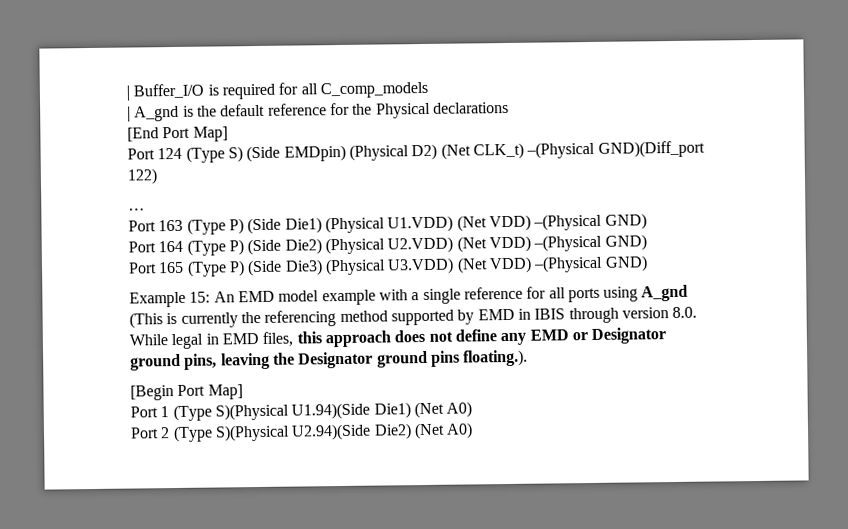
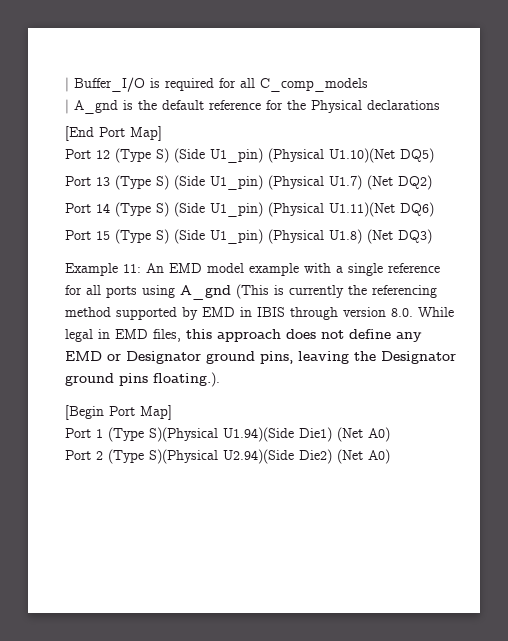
- Port 124 (Type S) (Side EMDpin) (Physical D2) (Net CLK_t) –(Physical GND)(Diff_port 122)
- …
- Port 163 (Type P) (Side Die1) (Physical U1.VDD) (Net VDD) –(Physical GND)
- Port 164 (Type P) (Side Die2) (Physical U2.VDD) (Net VDD) –(Physical GND)
- Port 165 (Type P) (Side Die3) (Physical U3.VDD) (Net VDD) –(Physical GND)
+ Port 12 (Type S) (Side U1_pin) (Physical U1.10)(Net DQ5)
+ Port 13 (Type S) (Side U1_pin) (Physical U1.7) (Net DQ2)
+ Port 14 (Type S) (Side U1_pin) (Physical U1.11)(Net DQ6)
+ Port 15 (Type S) (Side U1_pin) (Physical U1.8) (Net DQ3)
- Example 15: An EMD model example with a single reference for all ports using A_gnd (This is currently the referencing method supported by EMD in IBIS through version 8.0. While legal in EMD files, this approach does not define any EMD or Designator ground pins, leaving the Designator ground pins floating.).
+ Example 11: An EMD model example with a single reference for all ports using A_gnd (This is currently the referencing method supported by EMD in IBIS through version 8.0. While legal in EMD files, this approach does not define any EMD or Designator ground pins, leaving the Designator ground pins floating.).

